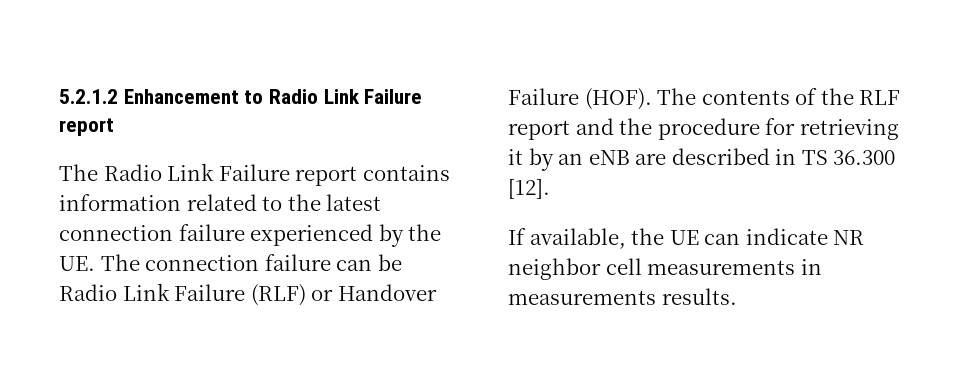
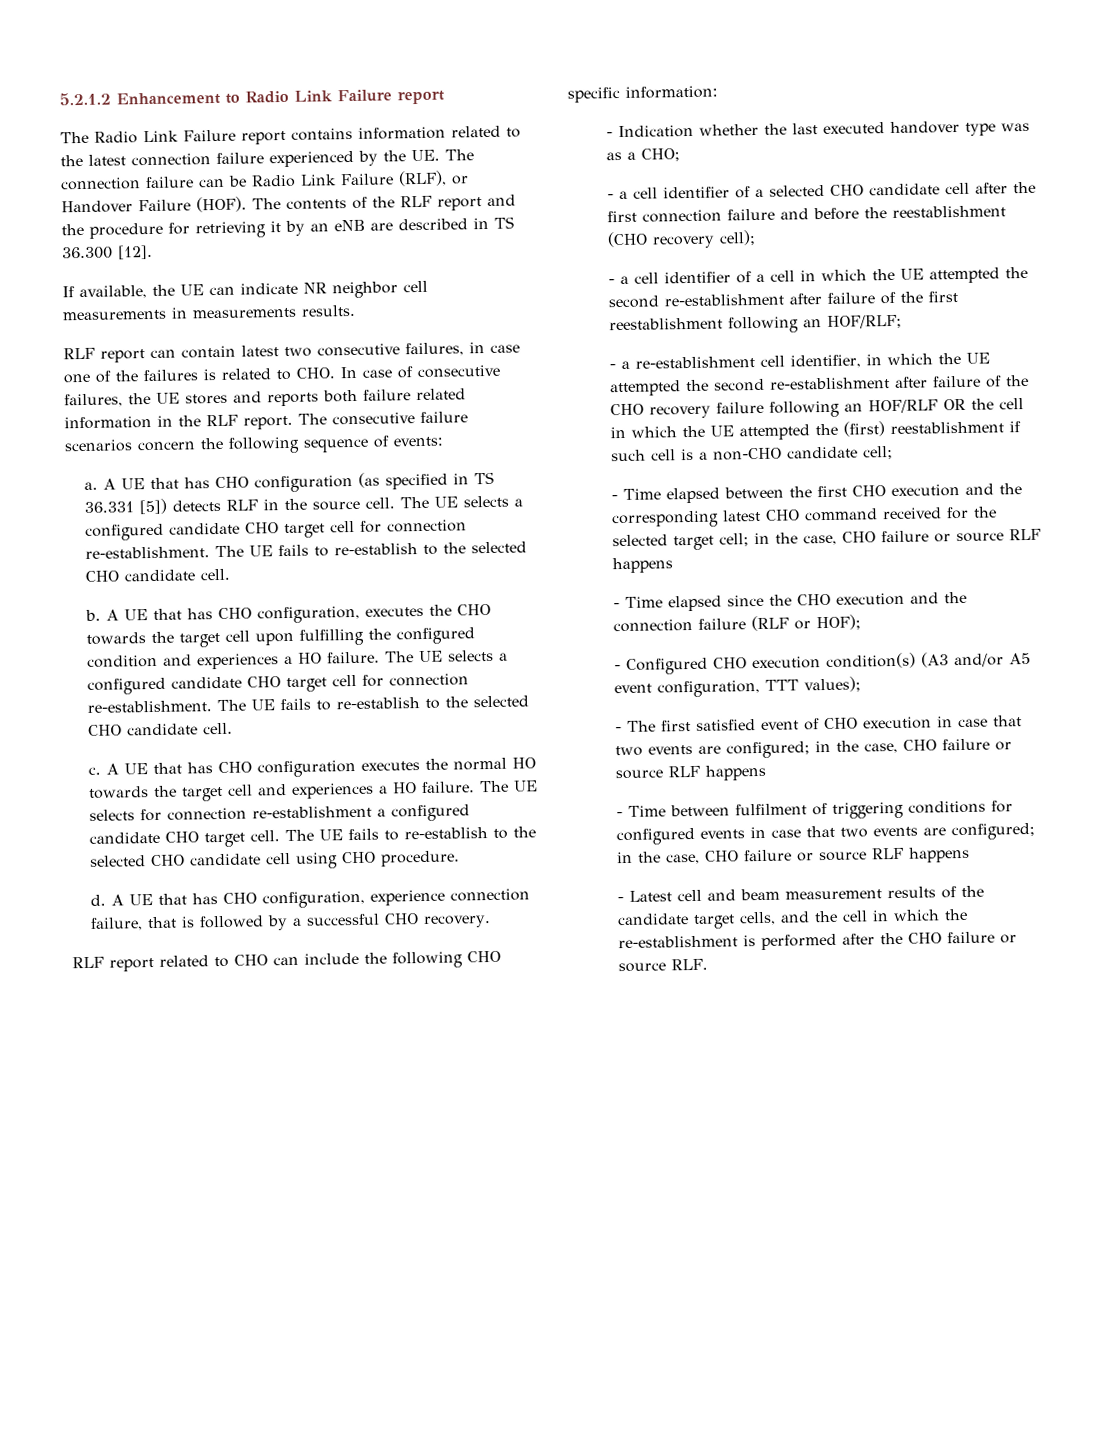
- The Radio Link Failure report contains information related to the latest connection failure experienced by the UE. The connection failure can be Radio Link Failure (RLF) or Handover Failure (HOF).
+ The Radio Link Failure report contains information related to the latest connection failure experienced by the UE. The connection failure can be Radio Link Failure (RLF), or Handover Failure (HOF).
+ RLF report can contain latest two consecutive failures, in case one of the failures is related to CHO. In case of consecutive failures, the UE stores and reports both failure related information in the RLF report. The consecutive failure scenarios concern the following sequence of events:
+ a. A UE that has CHO configuration (as specified in TS 36.331 [5]) detects RLF in the source cell. The UE selects a configured candidate CHO target cell for connection re-establishment. The UE fails to re-establish to the selected CHO candidate cell.
+ b. A UE that has CHO configuration, executes the CHO towards the target cell upon fulfilling the configured condition and experiences a HO failure. The UE selects a configured candidate CHO target cell for connection re-establishment. The UE fails to re-establish to the selected CHO candidate cell.
+ c. A UE that has CHO configuration executes the normal HO towards the target cell and experiences a HO failure. The UE selects for connection re-establishment a configured candidate CHO target cell. The UE fails to re-establish to the selected CHO candidate cell using CHO procedure.
+ d. A UE that has CHO configuration, experience connection failure, that is followed by a successful CHO recovery.
+ RLF report related to CHO can include the following CHO specific information:
+ - Indication whether the last executed handover type was as a CHO;
+ - a cell identifier of a selected CHO candidate cell after the first connection failure and before the reestablishment (CHO recovery cell);
+ - a cell identifier of a cell in which the UE attempted the second re-establishment after failure of the first reestablishment following an HOF/RLF;
+ - a re-establishment cell identifier, in which the UE attempted the second re-establishment after failure of the CHO recovery failure following an HOF/RLF OR the cell in which the UE attempted the (first) reestablishment if such cell is a non-CHO candidate cell;
+ - Time elapsed between the first CHO execution and the corresponding latest CHO command received for the selected target cell; in the case, CHO failure or source RLF happens
+ - Time elapsed since the CHO execution and the connection failure (RLF or HOF);
+ - Configured CHO execution condition(s) (A3 and/or A5 event configuration, TTT values);
+ - The first satisfied event of CHO execution in case that two events are configured; in the case, CHO failure or source RLF happens
+ - Time between fulfilment of triggering conditions for configured events in case that two events are configured; in the case, CHO failure or source RLF happens
+ - Latest cell and beam measurement results of the candidate target cells, and the cell in which the re-establishment is performed after the CHO failure or source RLF.

